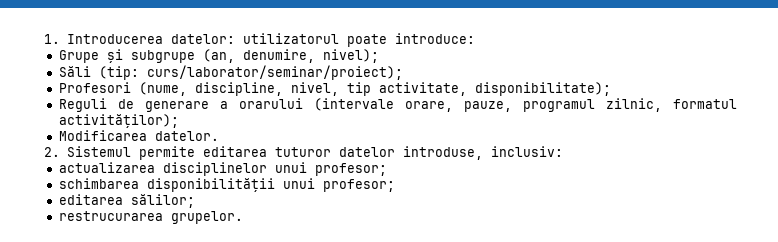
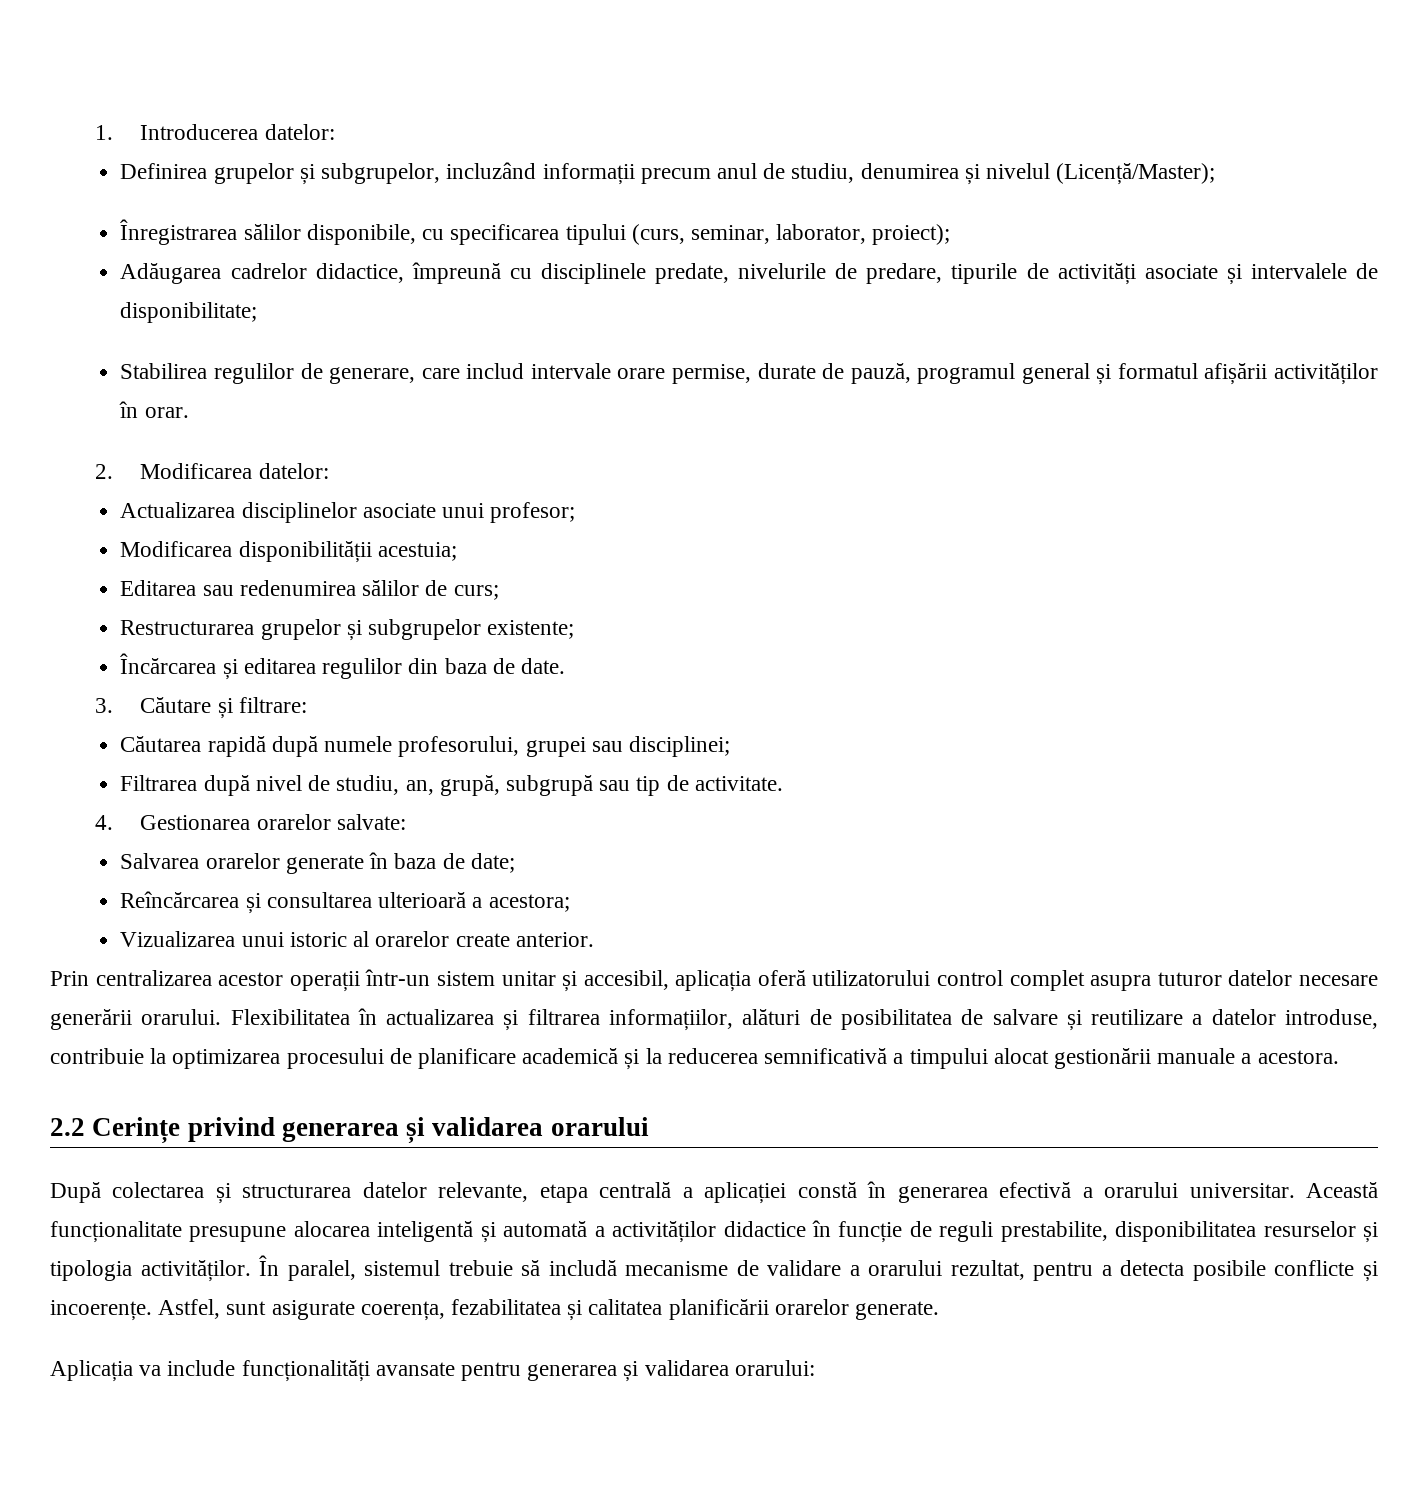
- 1. Introducerea datelor: utilizatorul poate introduce:
- Grupe și subgrupe (an, denumire, nivel);
- Săli (tip: curs/laborator/seminar/proiect);
- Profesori (nume, discipline, nivel, tip activitate, disponibilitate);
- Reguli de generare a orarului (intervale orare, pauze, programul zilnic, formatul activităților);
- Modificarea datelor.
- 2. Sistemul permite editarea tuturor datelor introduse, inclusiv:
- actualizarea disciplinelor unui profesor;
- schimbarea disponibilității unui profesor;
- editarea sălilor;
- restrucurarea grupelor.
+ 1. Introducerea datelor:
+ Definirea grupelor și subgrupelor, incluzând informații precum anul de studiu, denumirea și nivelul (Licență/Master);
+ Înregistrarea sălilor disponibile, cu specificarea tipului (curs, seminar, laborator, proiect);
+ Adăugarea cadrelor didactice, împreună cu disciplinele predate, nivelurile de predare, tipurile de activități asociate și intervalele de disponibilitate;
+ Stabilirea regulilor de generare, care includ intervale orare permise, durate de pauză, programul general și formatul afișării activităților în orar.
+ 2. Modificarea datelor:
+ Actualizarea disciplinelor asociate unui profesor;
+ Modificarea disponibilității acestuia;
+ Editarea sau redenumirea sălilor de curs;
+ Restructurarea grupelor și subgrupelor existente;
+ Încărcarea și editarea regulilor din baza de date.
+ 3. Căutare și filtrare:
+ Căutarea rapidă după numele profesorului, grupei sau disciplinei;
+ Filtrarea după nivel de studiu, an, grupă, subgrupă sau tip de activitate.
+ 4. Gestionarea orarelor salvate:
+ Salvarea orarelor generate în baza de date;
+ Reîncărcarea și consultarea ulterioară a acestora;
+ Vizualizarea unui istoric al orarelor create anterior.
+ Prin centralizarea acestor operații într-un sistem unitar și accesibil, aplicația oferă utilizatorului control complet asupra tuturor datelor necesare generării orarului. Flexibilitatea în actualizarea și filtrarea informațiilor, alături de posibilitatea de salvare și reutilizare a datelor introduse, contribuie la optimizarea procesului de planificare academică și la reducerea semnificativă a timpului alocat gestionării manuale a acestora.
+ 2.2 Cerințe privind generarea și validarea orarului
+ După colectarea și structurarea datelor relevante, etapa centrală a aplicației constă în generarea efectivă a orarului universitar. Această funcționalitate presupune alocarea inteligentă și automată a activităților didactice în funcție de reguli prestabilite, disponibilitatea resurselor și tipologia activităților. În paralel, sistemul trebuie să includă mecanisme de validare a orarului rezultat, pentru a detecta posibile conflicte și incoerențe. Astfel, sunt asigurate coerența, fezabilitatea și calitatea planificării orarelor generate.
+ Aplicația va include funcționalități avansate pentru generarea și validarea orarului:

